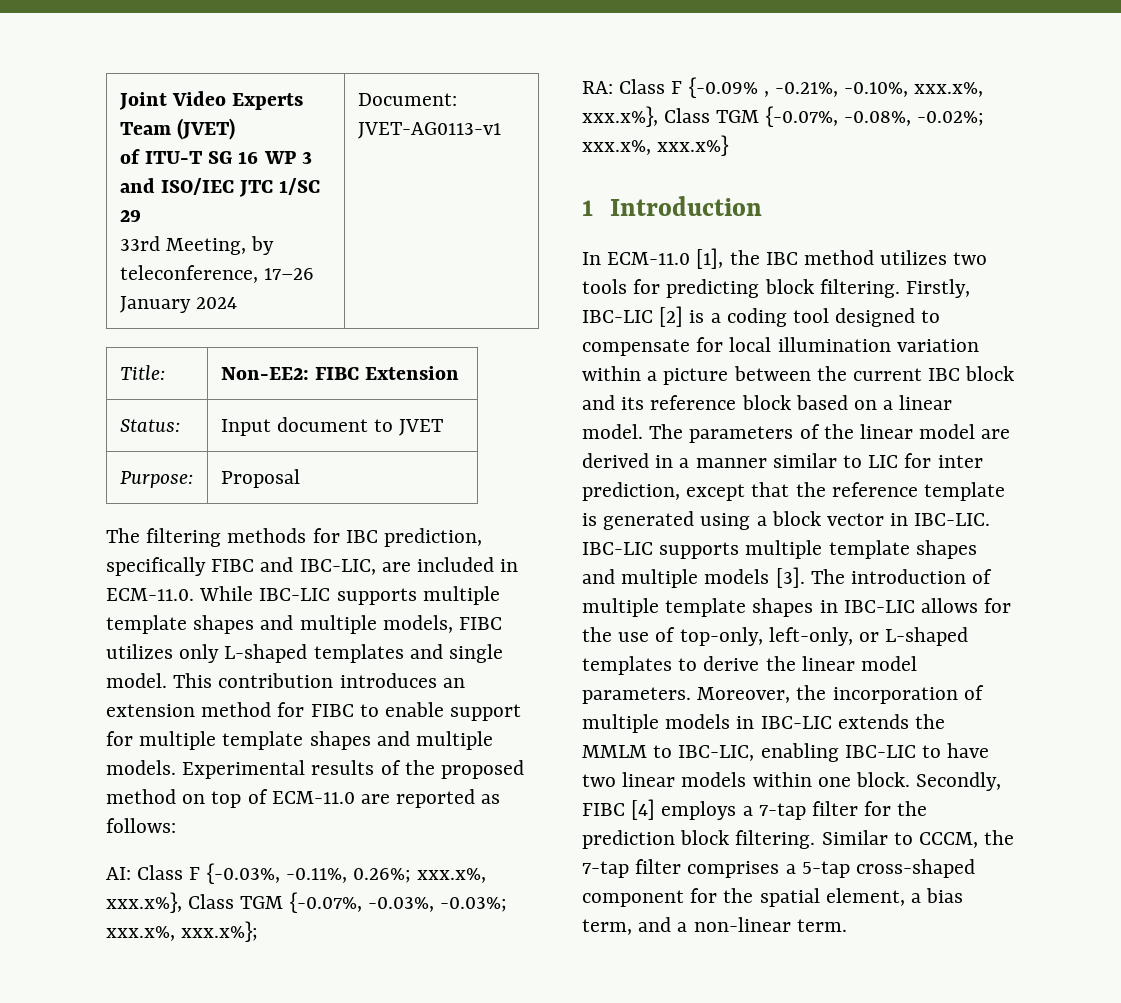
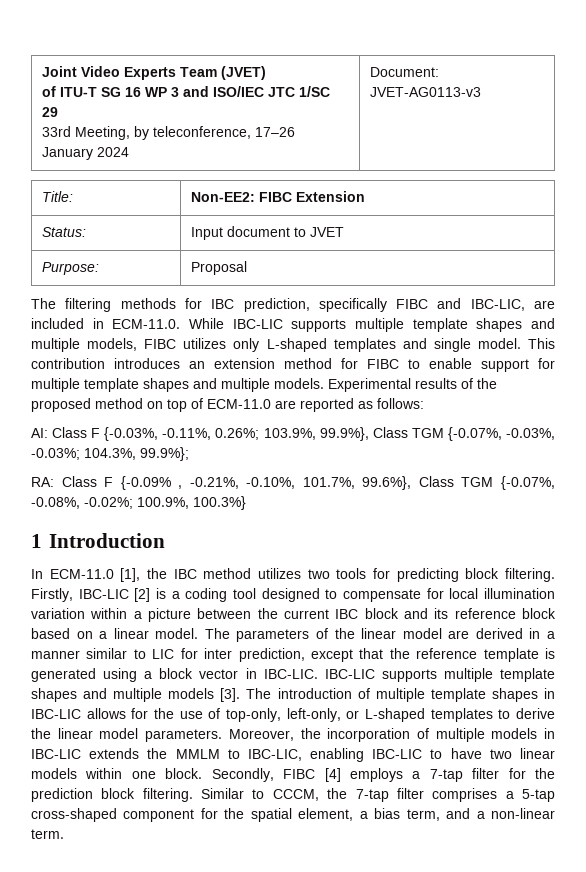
  Joint Video Experts Team (JVET)
  of ITU-T SG 16 WP 3 and ISO/IEC JTC 1/SC 29
- 33rd Meeting, by teleconference, 17–26 January 2024 | Document: JVET-AG0113-v1
+ 33rd Meeting, by teleconference, 17–26 January 2024 | Document: JVET-AG0113-v3
- AI: Class F {-0.03%, -0.11%, 0.26%; xxx.x%, xxx.x%}, Class TGM {-0.07%, -0.03%, -0.03%; xxx.x%, xxx.x%};
+ AI: Class F {-0.03%, -0.11%, 0.26%; 103.9%, 99.9%}, Class TGM {-0.07%, -0.03%, -0.03%; 104.3%, 99.9%};
- RA: Class F {-0.09% , -0.21%, -0.10%, xxx.x%, xxx.x%}, Class TGM {-0.07%, -0.08%, -0.02%; xxx.x%, xxx.x%}
+ RA: Class F {-0.09% , -0.21%, -0.10%, 101.7%, 99.6%}, Class TGM {-0.07%, -0.08%, -0.02%; 100.9%, 100.3%}

